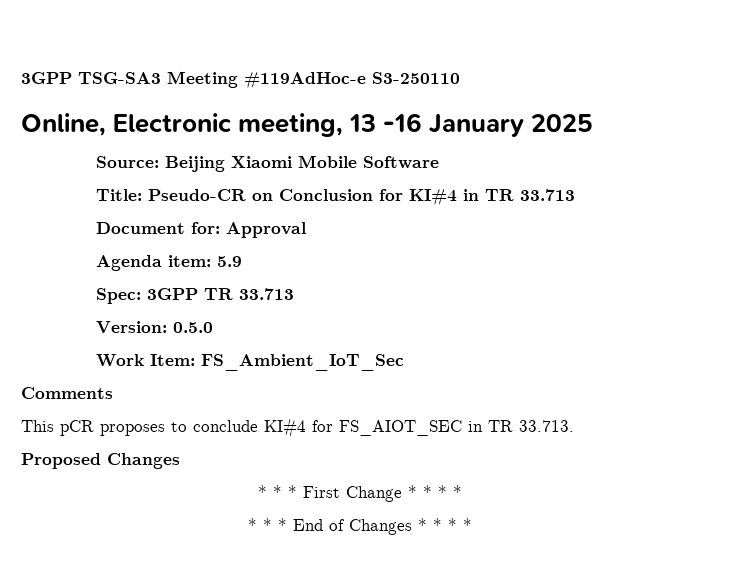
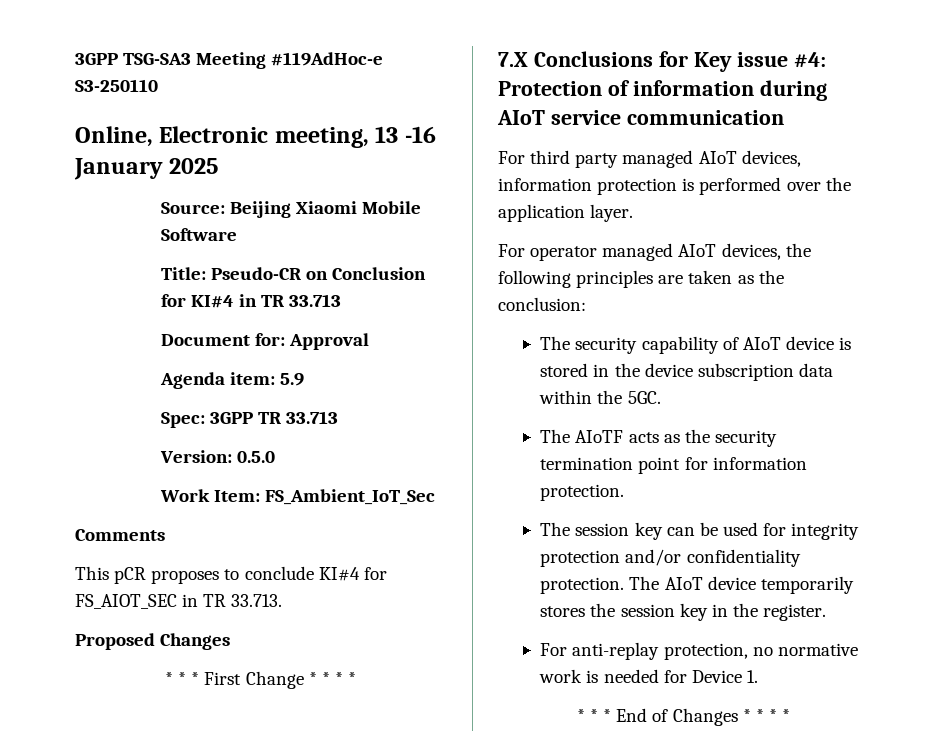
+ 7.X Conclusions for Key issue #4: Protection of information during AIoT service communication
+ For third party managed AIoT devices, information protection is performed over the application layer.
+ For operator managed AIoT devices, the following principles are taken as the conclusion:
+ The security capability of AIoT device is stored in the device subscription data within the 5GC.
+ The AIoTF acts as the security termination point for information protection.
+ The session key can be used for integrity protection and/or confidentiality protection. The AIoT device temporarily stores the session key in the register.
+ For anti-replay protection, no normative work is needed for Device 1.

